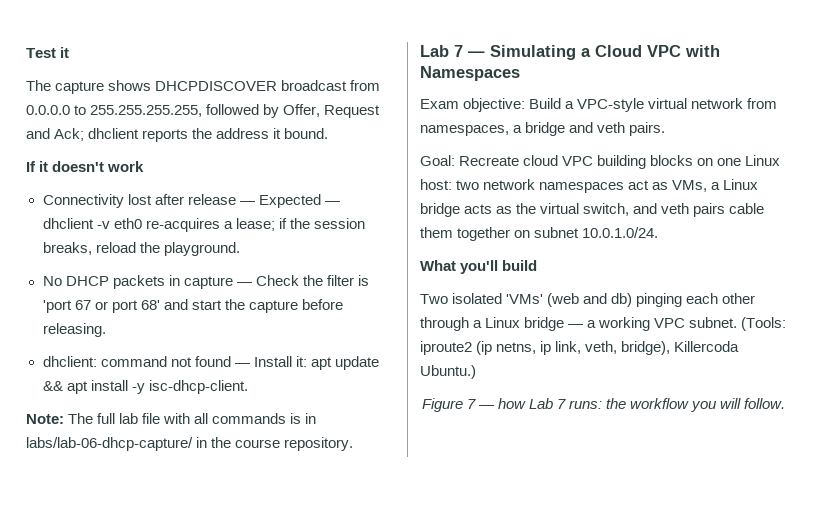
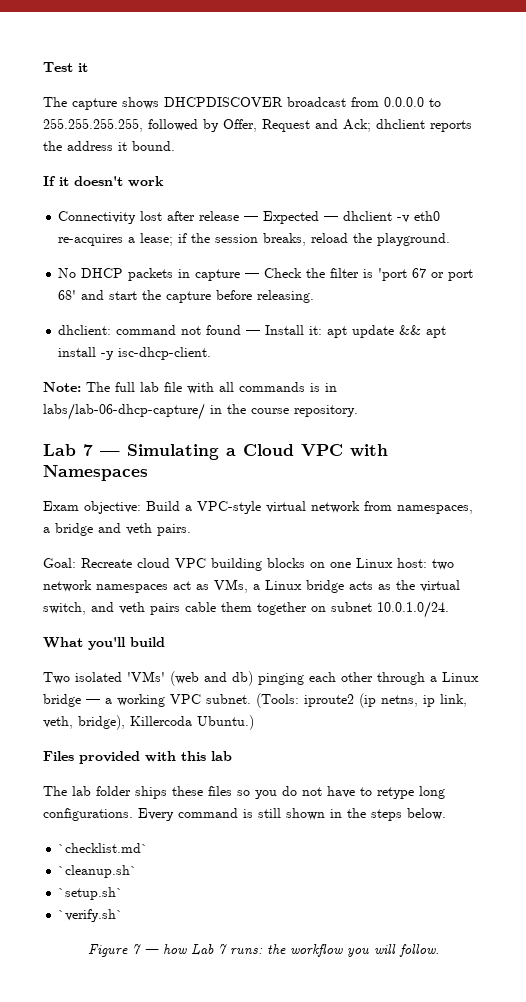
+ Files provided with this lab
+ The lab folder ships these files so you do not have to retype long configurations. Every command is still shown in the steps below.
+ `checklist.md`
+ `cleanup.sh`
+ `setup.sh`
+ `verify.sh`

